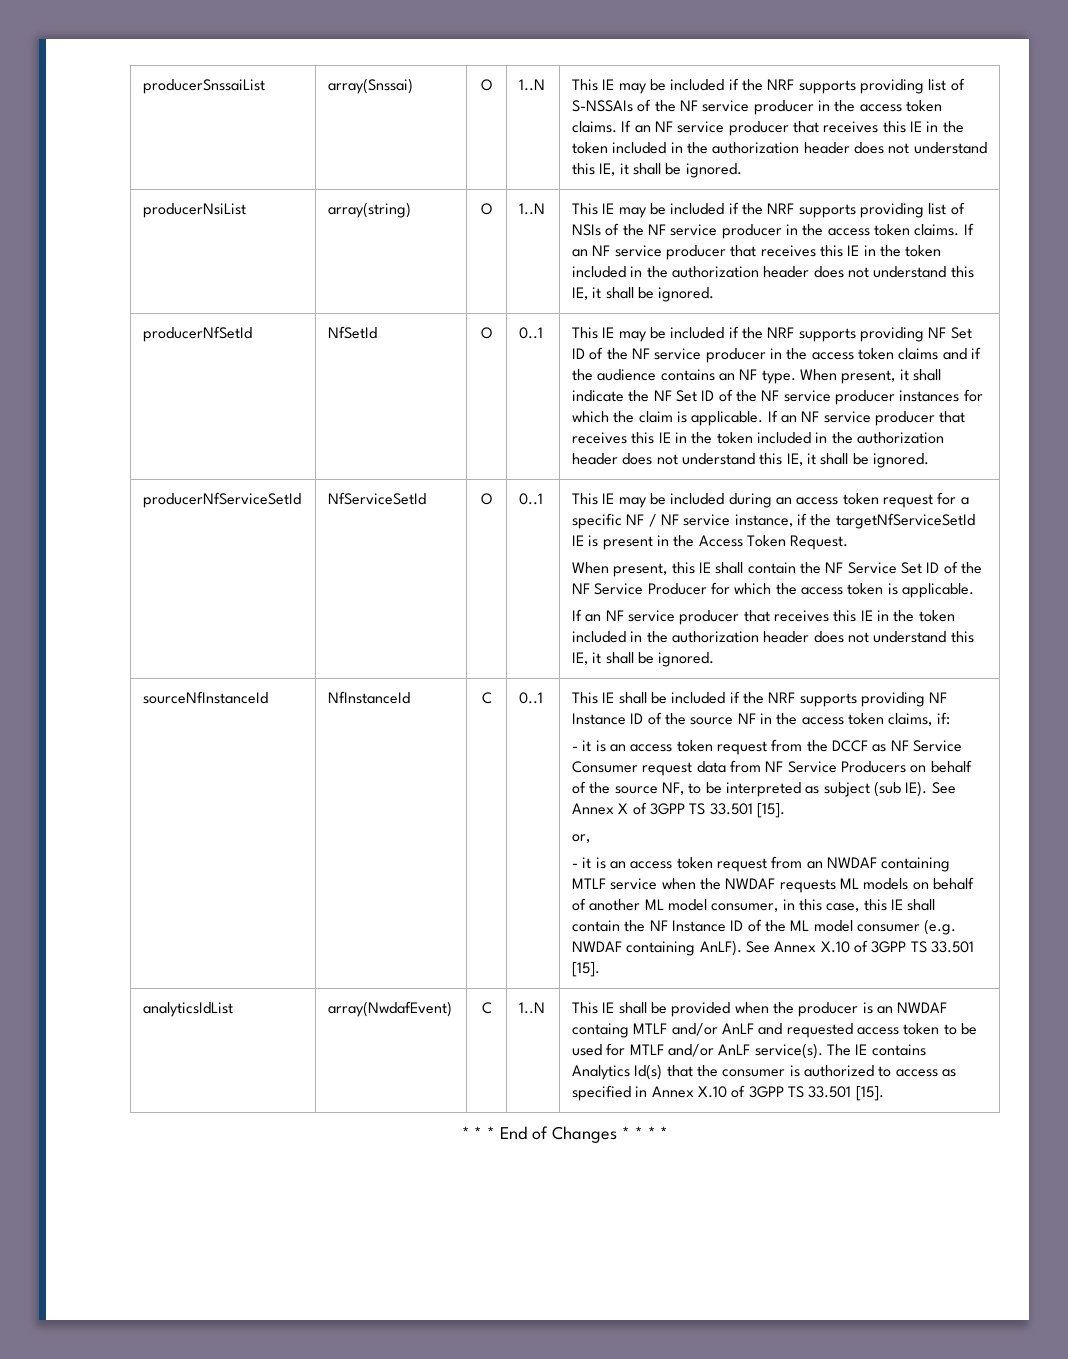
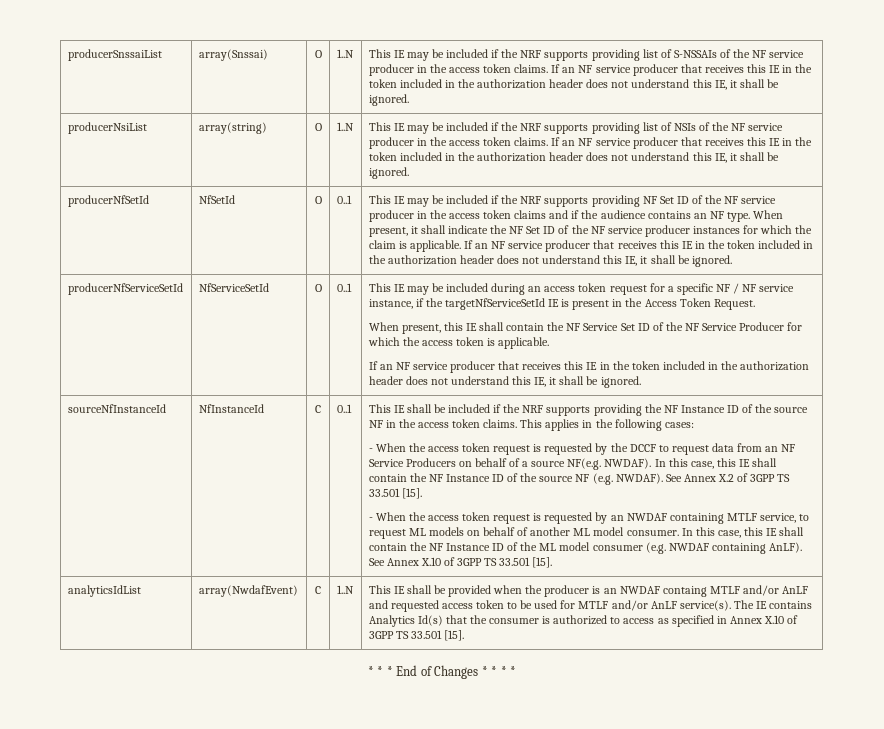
- This IE shall be included if the NRF supports providing NF Instance ID of the source NF in the access token claims, if:
- - it is an access token request from the DCCF as NF Service Consumer request data from NF Service Producers on behalf of the source NF, to be interpreted as subject (sub IE). See Annex X of 3GPP TS 33.501 [15].
- or,
- - it is an access token request from an NWDAF containing MTLF service when the NWDAF requests ML models on behalf of another ML model consumer, in this case, this IE shall contain the NF Instance ID of the ML model consumer (e.g. NWDAF containing AnLF).
+ This IE shall be included if the NRF supports providing the NF Instance ID of the source NF in the access token claims. This applies in the following cases:
+ - When the access token request is requested by the DCCF to request data from an NF Service Producers on behalf of a source NF(e.g. NWDAF). In this case, this IE shall contain the NF Instance ID of the source NF (e.g. NWDAF). See Annex X.2 of 3GPP TS 33.501 [15].
+ - When the access token request is requested by an NWDAF containing MTLF service, to request ML models on behalf of another ML model consumer. In this case, this IE shall contain the NF Instance ID of the ML model consumer (e.g. NWDAF containing AnLF).

